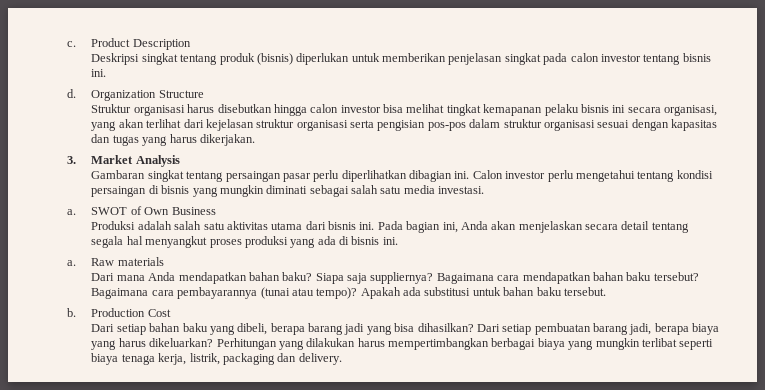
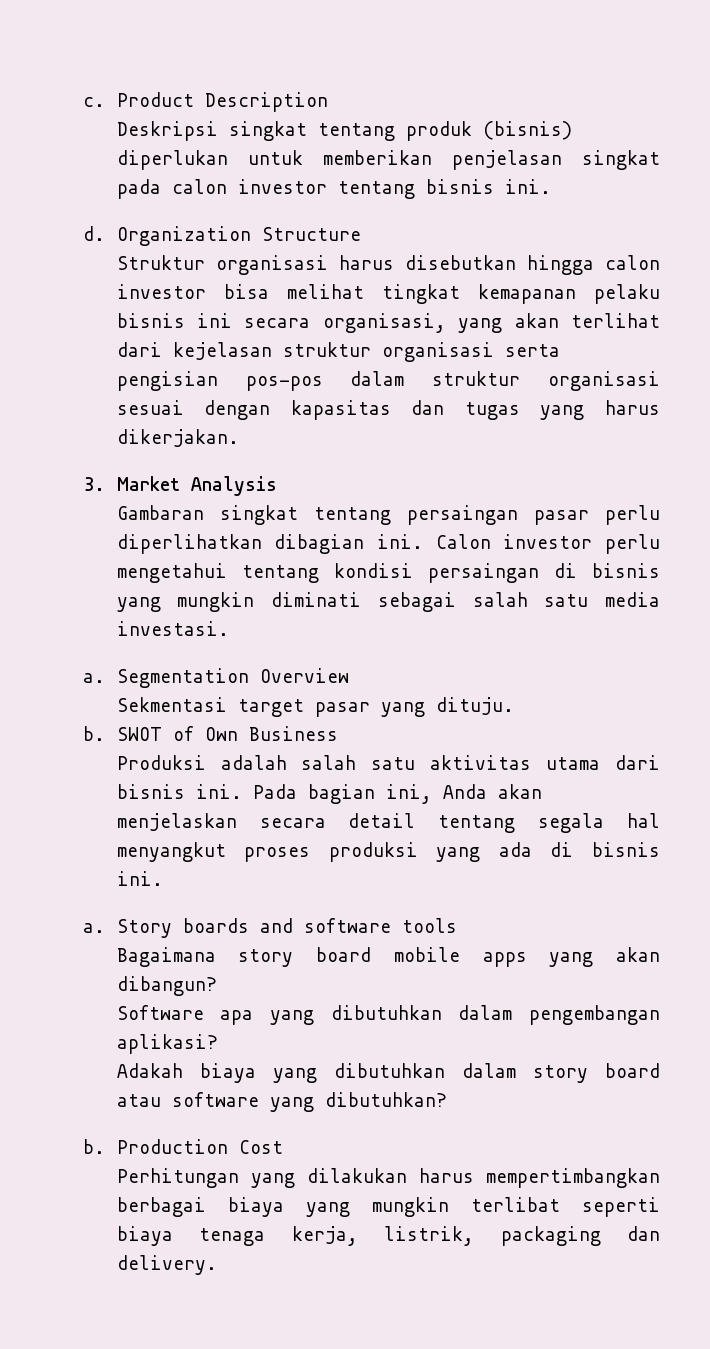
+ Segmentation Overview
+ Sekmentasi target pasar yang dituju.
+ b.
- Raw materials
- Dari mana Anda mendapatkan bahan baku? Siapa saja suppliernya? Bagaimana cara mendapatkan bahan baku tersebut? Bagaimana cara pembayarannya (tunai atau tempo)? Apakah ada substitusi untuk bahan baku tersebut.
+ Story boards and software tools
+ Bagaimana story board mobile apps yang akan dibangun?
+ Software apa yang dibutuhkan dalam pengembangan aplikasi?
+ Adakah biaya yang dibutuhkan dalam story board atau software yang dibutuhkan?
  b. Production Cost
- Dari setiap bahan baku yang dibeli, berapa barang jadi yang bisa dihasilkan? Dari setiap pembuatan barang jadi, berapa biaya yang harus dikeluarkan? Perhitungan yang dilakukan harus mempertimbangkan berbagai biaya yang mungkin terlibat seperti biaya tenaga kerja, listrik, packaging dan delivery.
+ Perhitungan yang dilakukan harus mempertimbangkan berbagai biaya yang mungkin terlibat seperti biaya tenaga kerja, listrik, packaging dan delivery.

